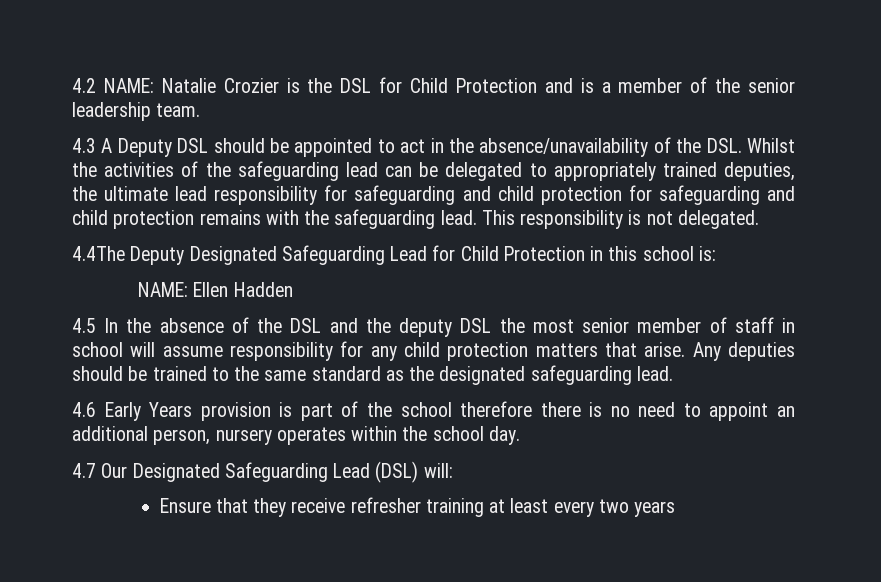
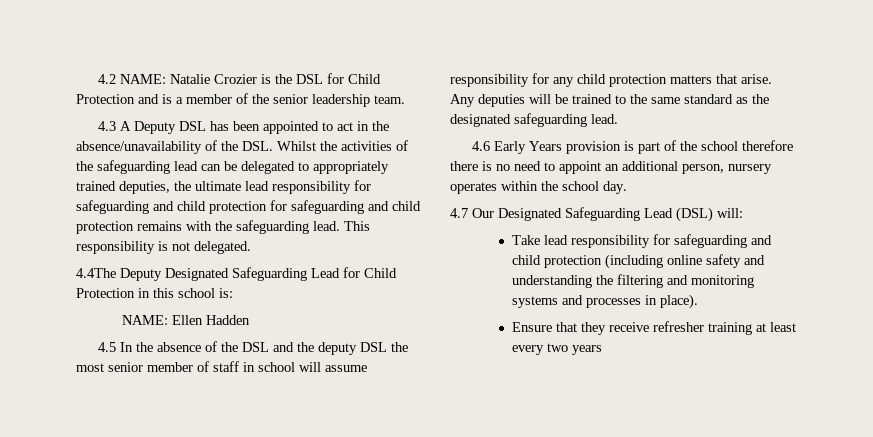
- 4.3 A Deputy DSL should be appointed to act in the absence/unavailability of the DSL. Whilst the activities of the safeguarding lead can be delegated to appropriately trained deputies, the ultimate lead responsibility for safeguarding and child protection for safeguarding and child protection remains with the safeguarding lead.
+ 4.3 A Deputy DSL has been appointed to act in the absence/unavailability of the DSL. Whilst the activities of the safeguarding lead can be delegated to appropriately trained deputies, the ultimate lead responsibility for safeguarding and child protection for safeguarding and child protection remains with the safeguarding lead.
- Any deputies should be trained to the same standard as the designated safeguarding lead.
+ Any deputies will be trained to the same standard as the designated safeguarding lead.
+ Take lead responsibility for safeguarding and child protection (including online safety and understanding the filtering and monitoring systems and processes in place).

